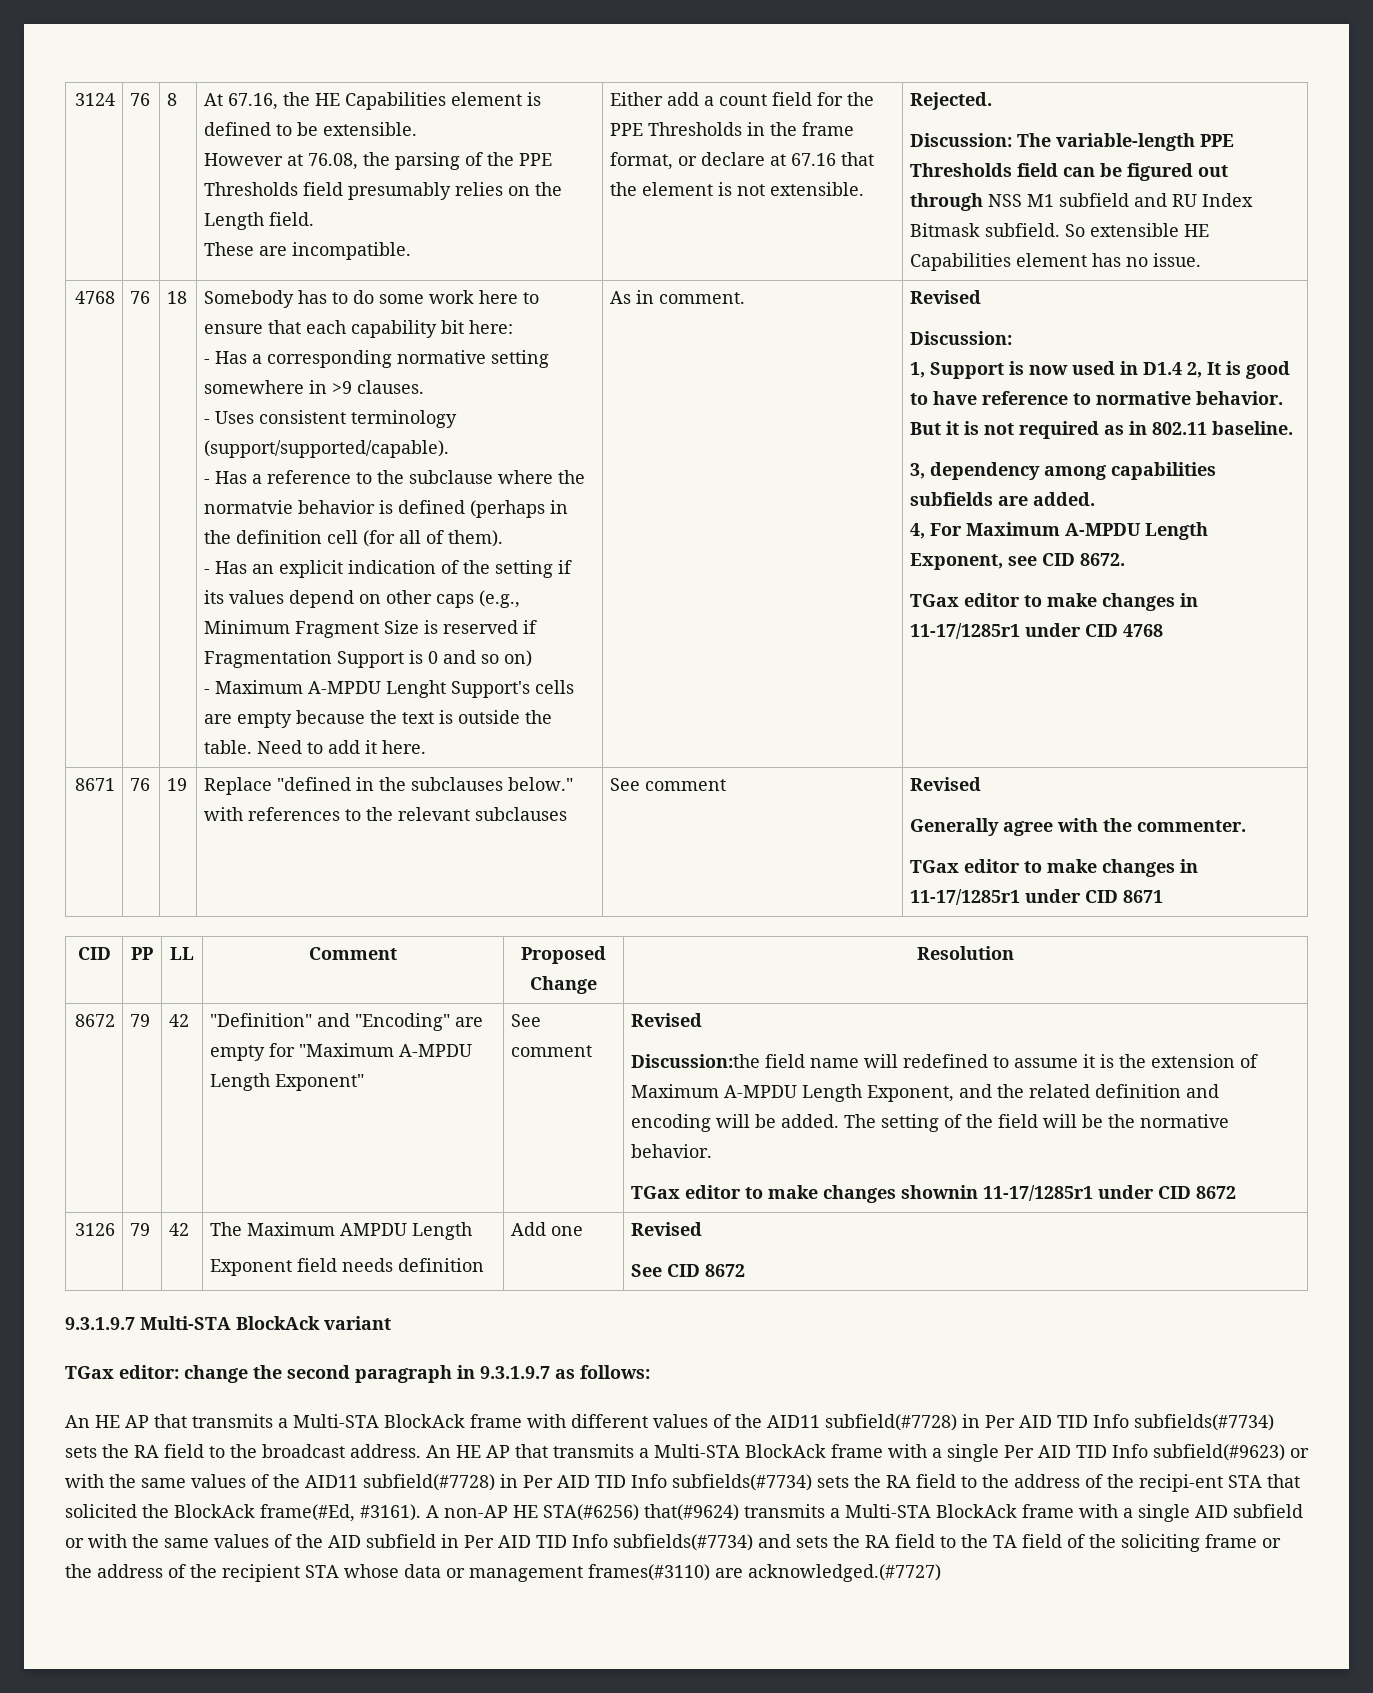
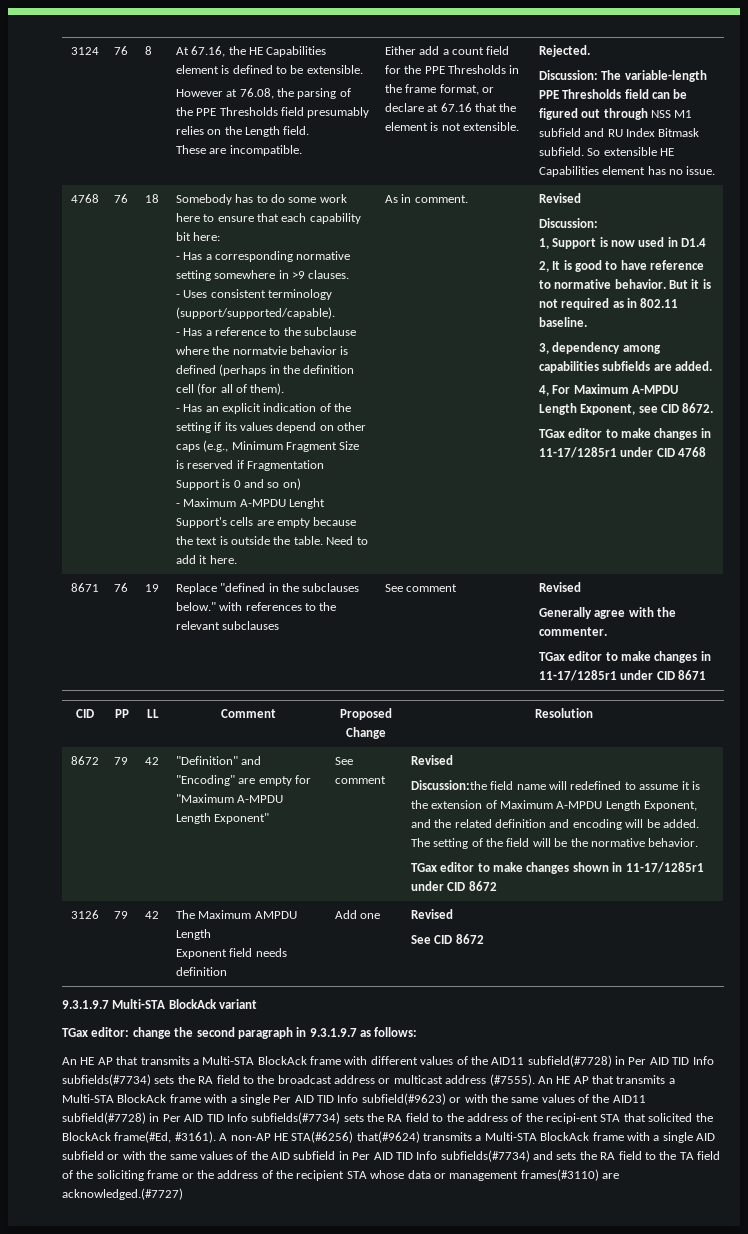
- 1, Support is now used in D1.4 2, It is good to have reference to normative behavior.
+ 1, Support is now used in D1.4
+ 2, It is good to have reference to normative behavior.
- TGax editor to make changes shownin 11-17/1285r1 under CID 8672
+ TGax editor to make changes shown in 11-17/1285r1 under CID 8672
- An HE AP that transmits a Multi-STA BlockAck frame with different values of the AID11 subfield(#7728) in Per AID TID Info subfields(#7734) sets the RA field to the broadcast address.
+ An HE AP that transmits a Multi-STA BlockAck frame with different values of the AID11 subfield(#7728) in Per AID TID Info subfields(#7734) sets the RA field to the broadcast address or multicast address (#7555).

